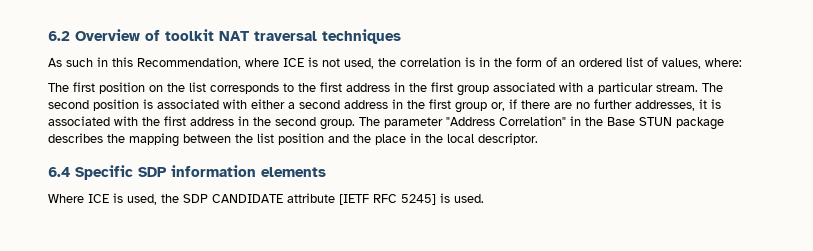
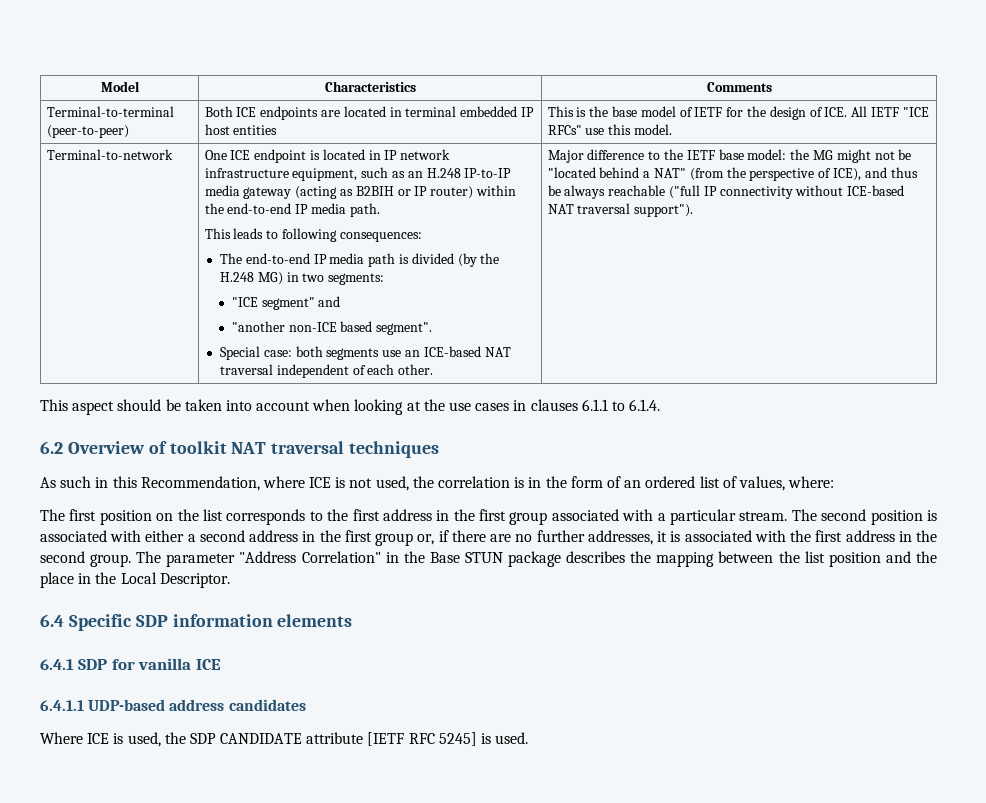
+ Model | Characteristics | Comments
+ Terminal-to-terminal (peer-to-peer) | Both ICE endpoints are located in terminal embedded IP host entities | This is the base model of IETF for the design of ICE. All IETF "ICE RFCs" use this model.
+ Terminal-to-network | One ICE endpoint is located in IP network infrastructure equipment, such as an H.248 IP-to-IP media gateway (acting as B2BIH or IP router) within the end-to-end IP media path.
+ This leads to following consequences:
+ The end-to-end IP media path is divided (by the H.248 MG) in two segments:
+ "ICE segment" and
+ "another non-ICE based segment".
+ Special case: both segments use an ICE-based NAT traversal independent of each other. | Major difference to the IETF base model: the MG might not be "located behind a NAT" (from the perspective of ICE), and thus be always reachable ("full IP connectivity without ICE-based NAT traversal support").
+ This aspect should be taken into account when looking at the use cases in clauses 6.1.1 to 6.1.4.
- The parameter "Address Correlation" in the Base STUN package describes the mapping between the list position and the place in the local descriptor.
+ The parameter "Address Correlation" in the Base STUN package describes the mapping between the list position and the place in the Local Descriptor.
+ 6.4.1 SDP for vanilla ICE
+ 6.4.1.1 UDP-based address candidates

